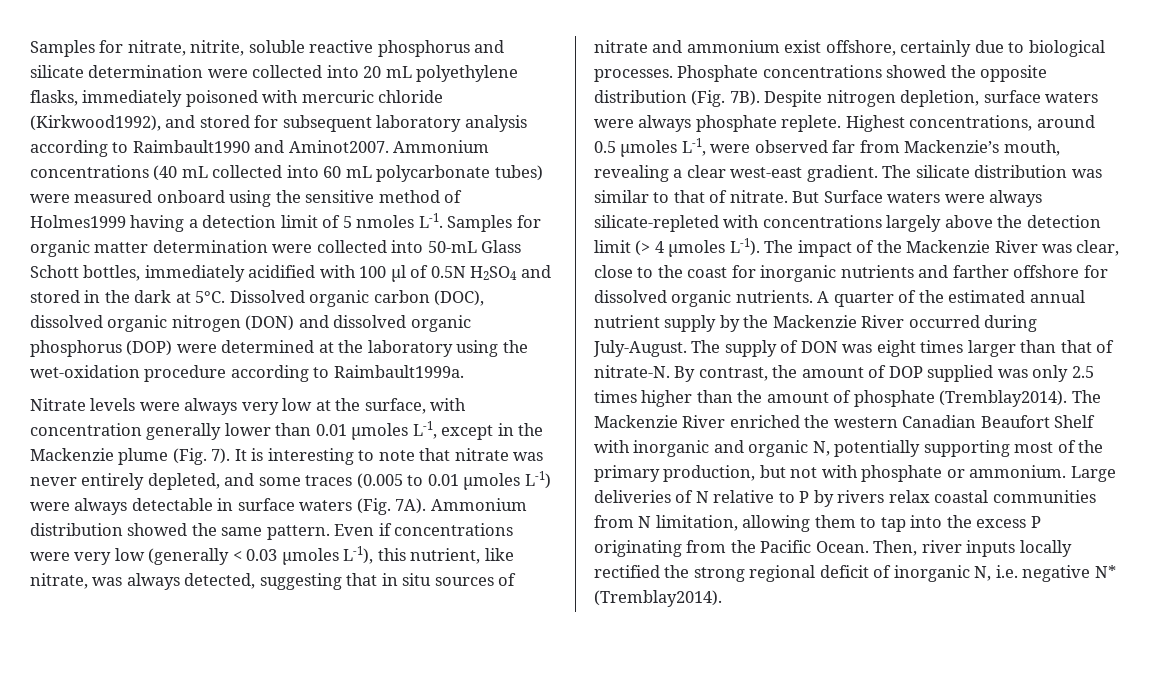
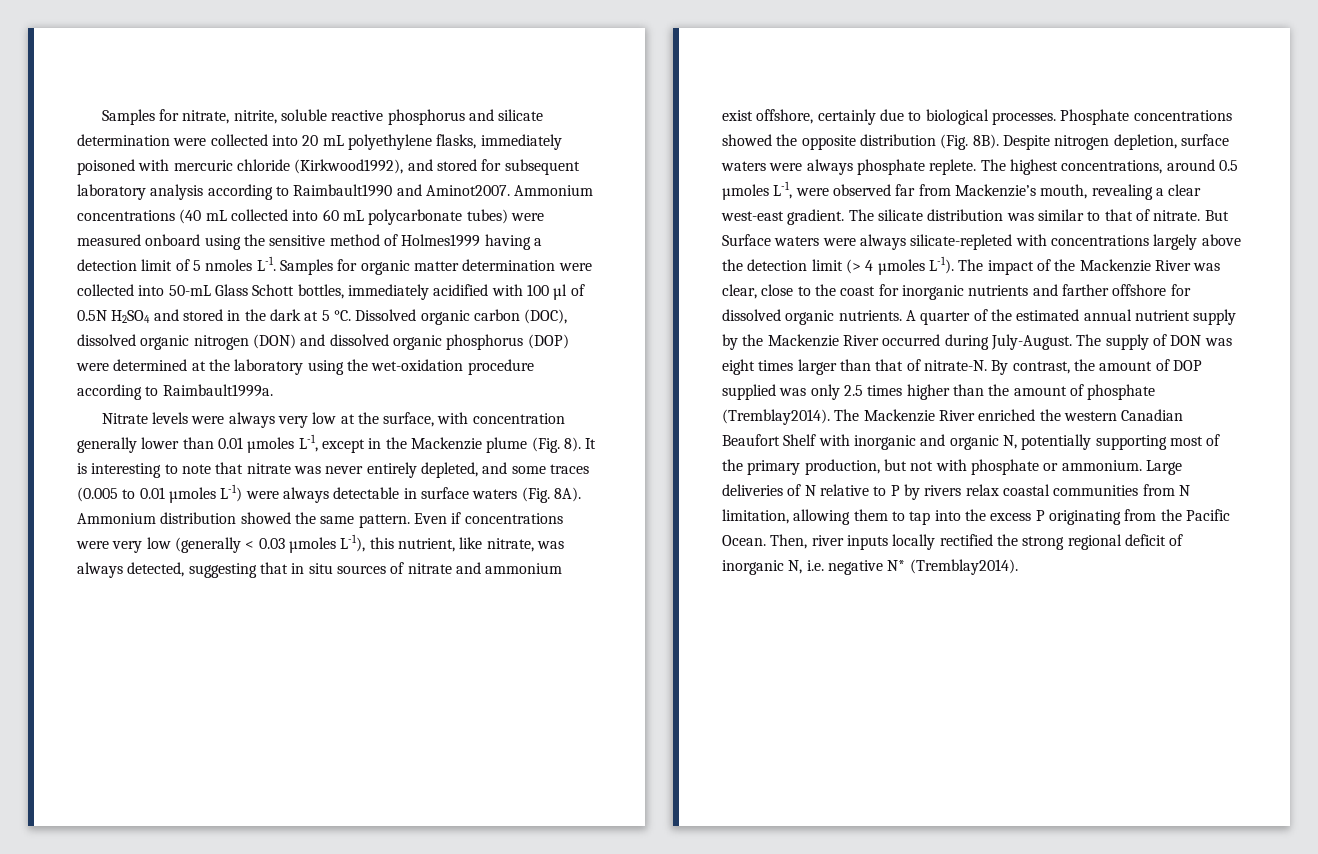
- Ammonium concentrations (40 mL collected into 60 mL polycarbonate tubes) were measured onboard using the sensitive method of Holmes1999 having a detection limit of 5 nmoles L-1. Samples for organic matter determination were collected into 50-mL Glass Schott bottles, immediately acidified with 100 µl of 0.5N H2SO4 and stored in the dark at 5°C.
+ Ammonium concentrations (40 mL collected into 60 mL polycarbonate tubes) were measured onboard using the sensitive method of Holmes1999 having a detection limit of 5 nmoles L-1. Samples for organic matter determination were collected into 50-mL Glass Schott bottles, immediately acidified with 100 µl of 0.5N H2SO4 and stored in the dark at 5 °C.
- Nitrate levels were always very low at the surface, with concentration generally lower than 0.01 µmoles L-1, except in the Mackenzie plume (Fig. 7).
+ Nitrate levels were always very low at the surface, with concentration generally lower than 0.01 µmoles L-1, except in the Mackenzie plume (Fig. 8).
- It is interesting to note that nitrate was never entirely depleted, and some traces (0.005 to 0.01 µmoles L-1) were always detectable in surface waters (Fig. 7A).
+ It is interesting to note that nitrate was never entirely depleted, and some traces (0.005 to 0.01 µmoles L-1) were always detectable in surface waters (Fig. 8A).
- Phosphate concentrations showed the opposite distribution (Fig. 7B).
+ Phosphate concentrations showed the opposite distribution (Fig. 8B).
- Highest concentrations, around 0.5 µmoles L-1, were observed far from Mackenzie’s mouth, revealing a clear west-east gradient.
+ The highest concentrations, around 0.5 µmoles L-1, were observed far from Mackenzie’s mouth, revealing a clear west-east gradient.

